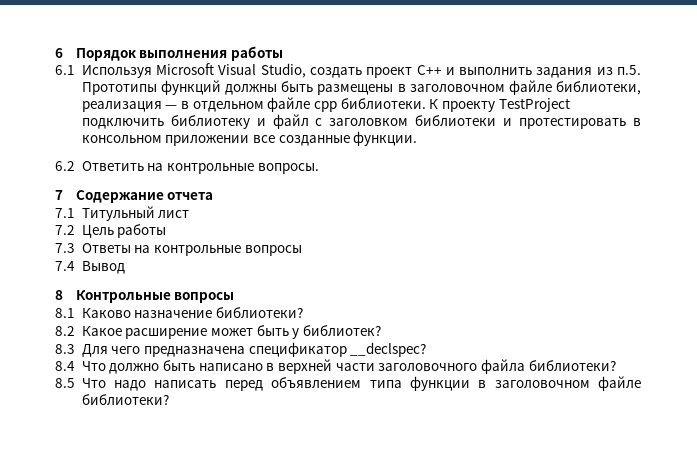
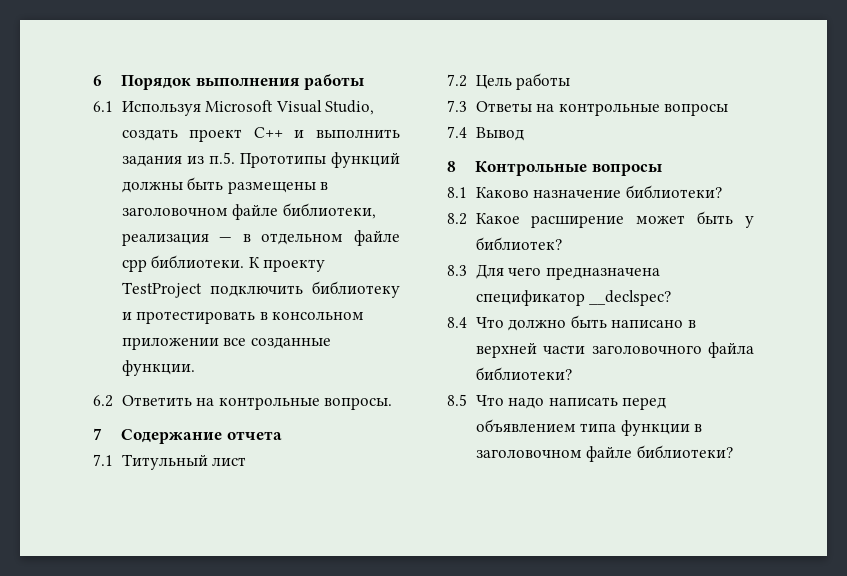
- К проекту TestProject подключить библиотеку и файл с заголовком библиотеки и протестировать в консольном приложении все созданные функции.
+ К проекту TestProject подключить библиотеку и протестировать в консольном приложении все созданные функции.

